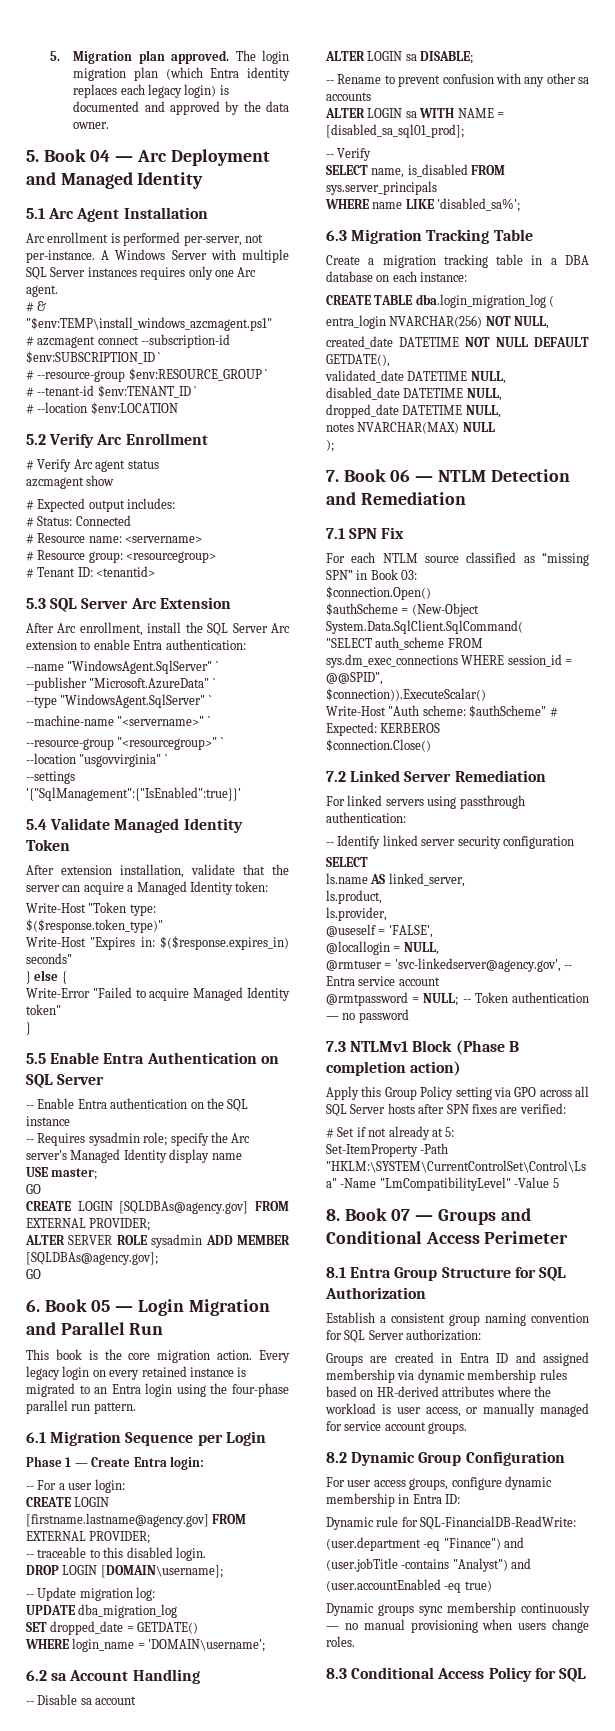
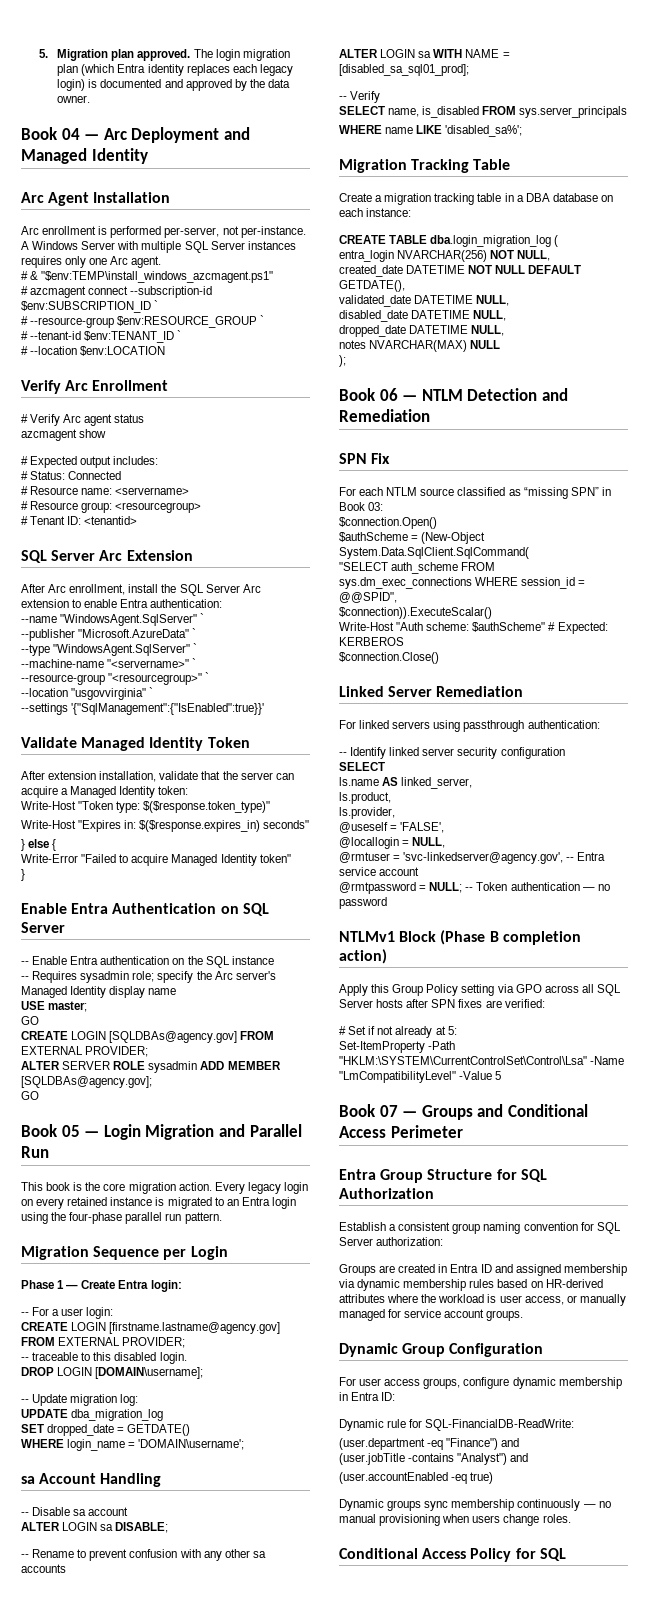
- 5. Book 04 — Arc Deployment and Managed Identity
+ Book 04 — Arc Deployment and Managed Identity
- 5.1 Arc Agent Installation
+ Arc Agent Installation
- 5.2 Verify Arc Enrollment
+ Verify Arc Enrollment
- 5.3 SQL Server Arc Extension
+ SQL Server Arc Extension
- 5.4 Validate Managed Identity Token
+ Validate Managed Identity Token
- 5.5 Enable Entra Authentication on SQL Server
+ Enable Entra Authentication on SQL Server
- 6. Book 05 — Login Migration and Parallel Run
+ Book 05 — Login Migration and Parallel Run
- 6.1 Migration Sequence per Login
+ Migration Sequence per Login
- 6.2 sa Account Handling
+ sa Account Handling
- 6.3 Migration Tracking Table
+ Migration Tracking Table
- 7. Book 06 — NTLM Detection and Remediation
+ Book 06 — NTLM Detection and Remediation
- 7.1 SPN Fix
+ SPN Fix
- 7.2 Linked Server Remediation
+ Linked Server Remediation
- 7.3 NTLMv1 Block (Phase B completion action)
+ NTLMv1 Block (Phase B completion action)
- 8. Book 07 — Groups and Conditional Access Perimeter
+ Book 07 — Groups and Conditional Access Perimeter
- 8.1 Entra Group Structure for SQL Authorization
+ Entra Group Structure for SQL Authorization
- 8.2 Dynamic Group Configuration
+ Dynamic Group Configuration
- 8.3 Conditional Access Policy for SQL
+ Conditional Access Policy for SQL

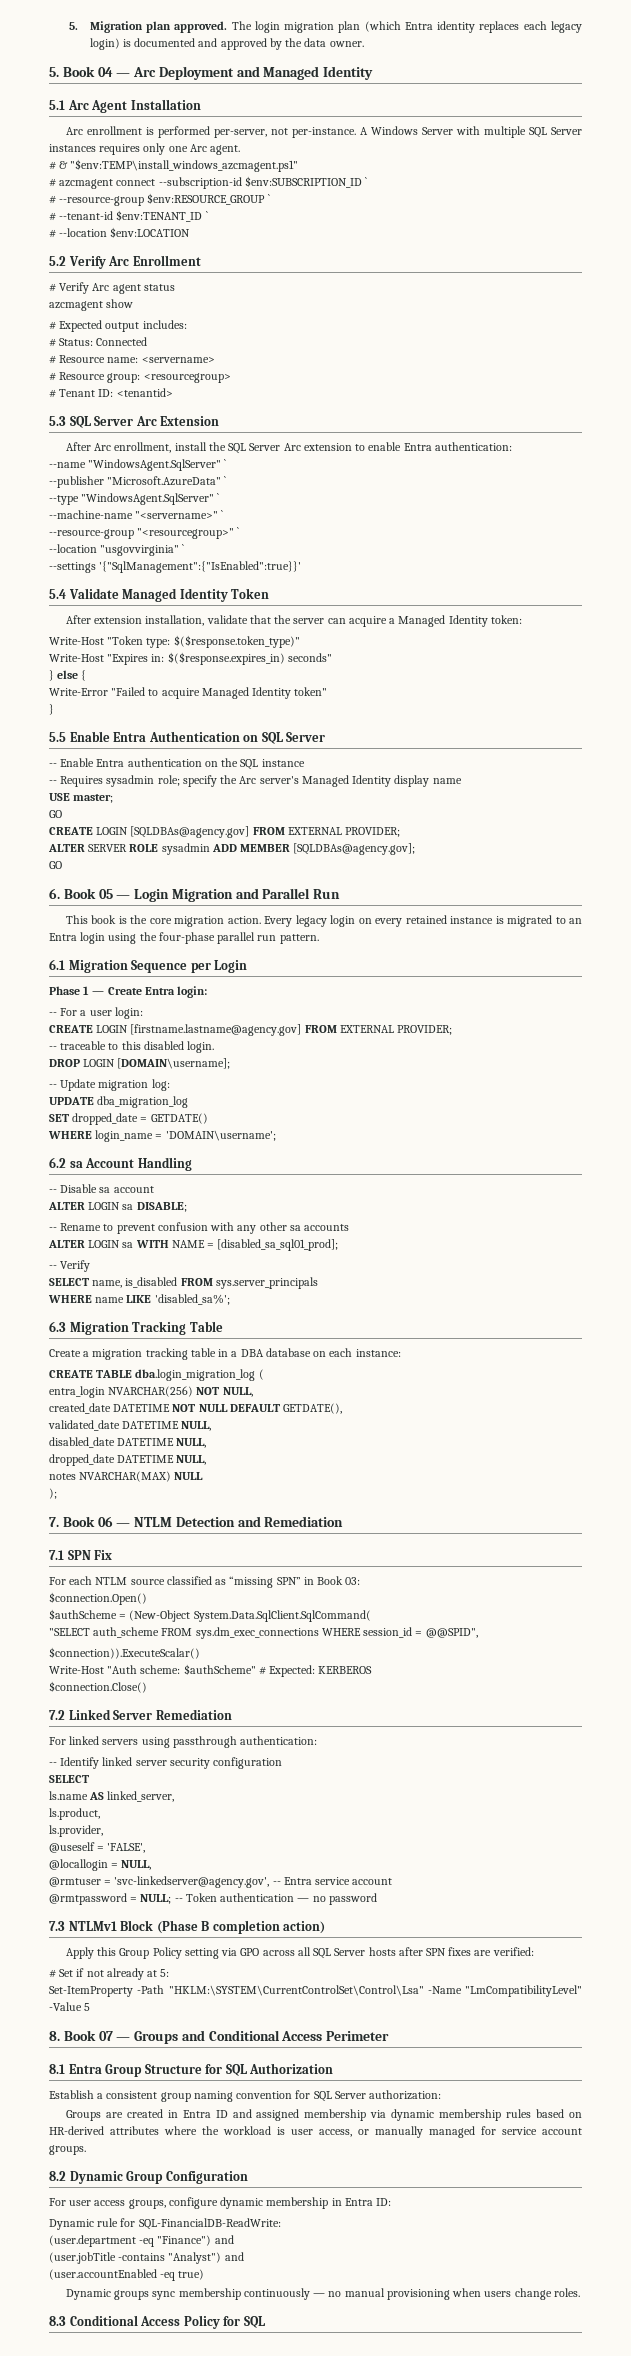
- Book 04 — Arc Deployment and Managed Identity
+ 5. Book 04 — Arc Deployment and Managed Identity
- Arc Agent Installation
+ 5.1 Arc Agent Installation
- Verify Arc Enrollment
+ 5.2 Verify Arc Enrollment
- SQL Server Arc Extension
+ 5.3 SQL Server Arc Extension
- Validate Managed Identity Token
+ 5.4 Validate Managed Identity Token
- Enable Entra Authentication on SQL Server
+ 5.5 Enable Entra Authentication on SQL Server
- Book 05 — Login Migration and Parallel Run
+ 6. Book 05 — Login Migration and Parallel Run
- Migration Sequence per Login
+ 6.1 Migration Sequence per Login
- sa Account Handling
+ 6.2 sa Account Handling
- Migration Tracking Table
+ 6.3 Migration Tracking Table
- Book 06 — NTLM Detection and Remediation
+ 7. Book 06 — NTLM Detection and Remediation
- SPN Fix
+ 7.1 SPN Fix
- Linked Server Remediation
+ 7.2 Linked Server Remediation
- NTLMv1 Block (Phase B completion action)
+ 7.3 NTLMv1 Block (Phase B completion action)
- Book 07 — Groups and Conditional Access Perimeter
+ 8. Book 07 — Groups and Conditional Access Perimeter
- Entra Group Structure for SQL Authorization
+ 8.1 Entra Group Structure for SQL Authorization
- Dynamic Group Configuration
+ 8.2 Dynamic Group Configuration
- Conditional Access Policy for SQL
+ 8.3 Conditional Access Policy for SQL

